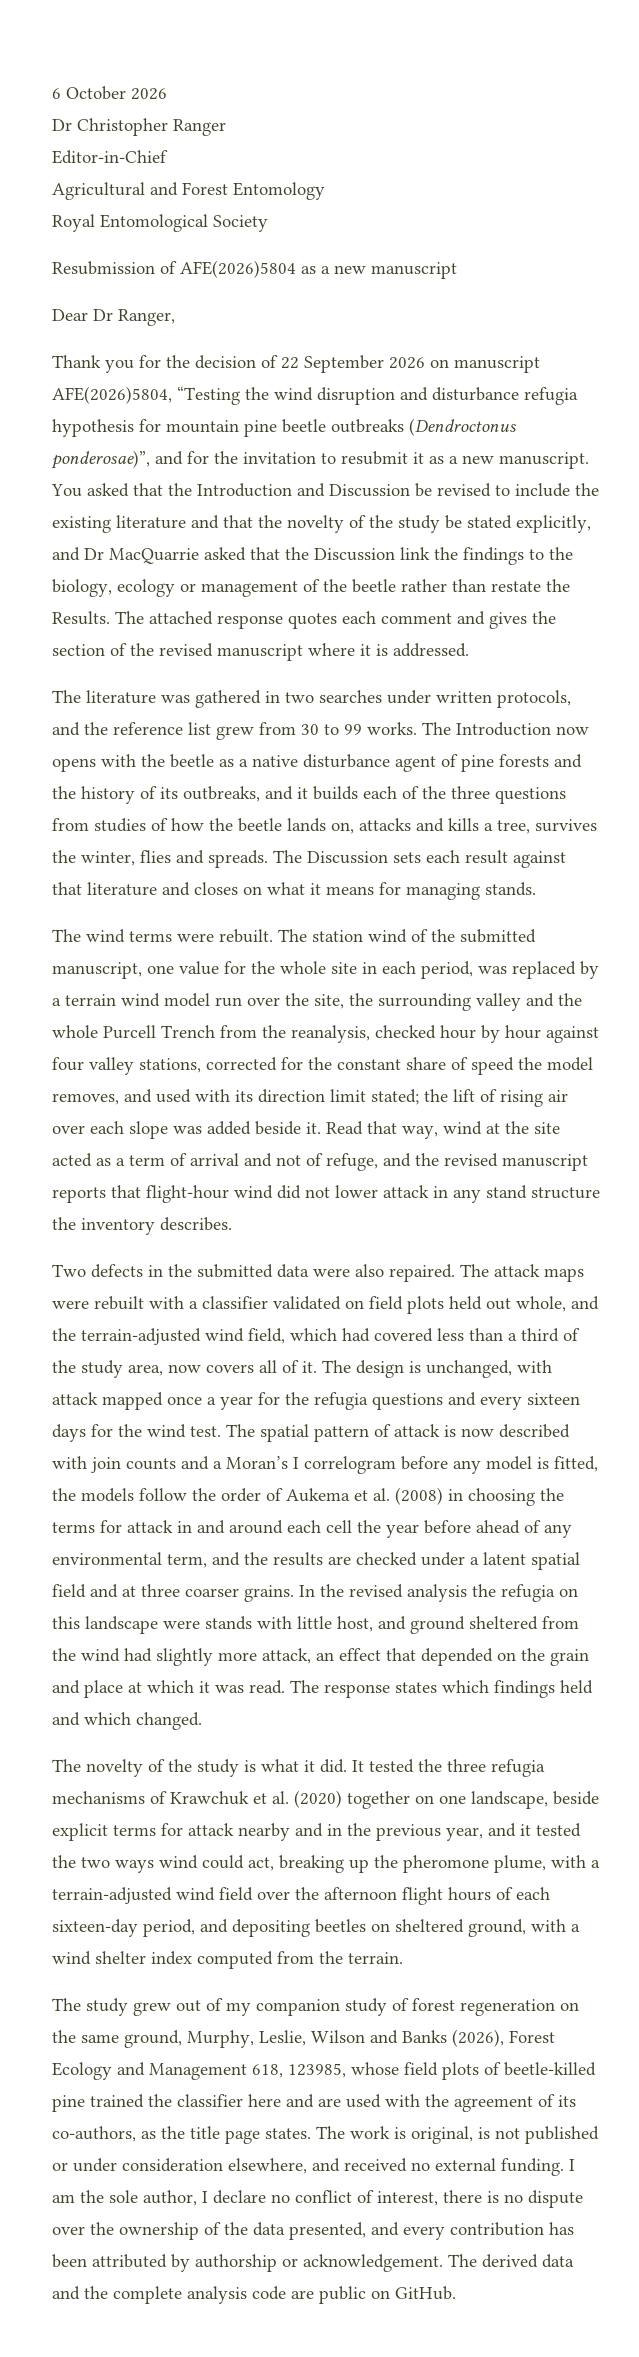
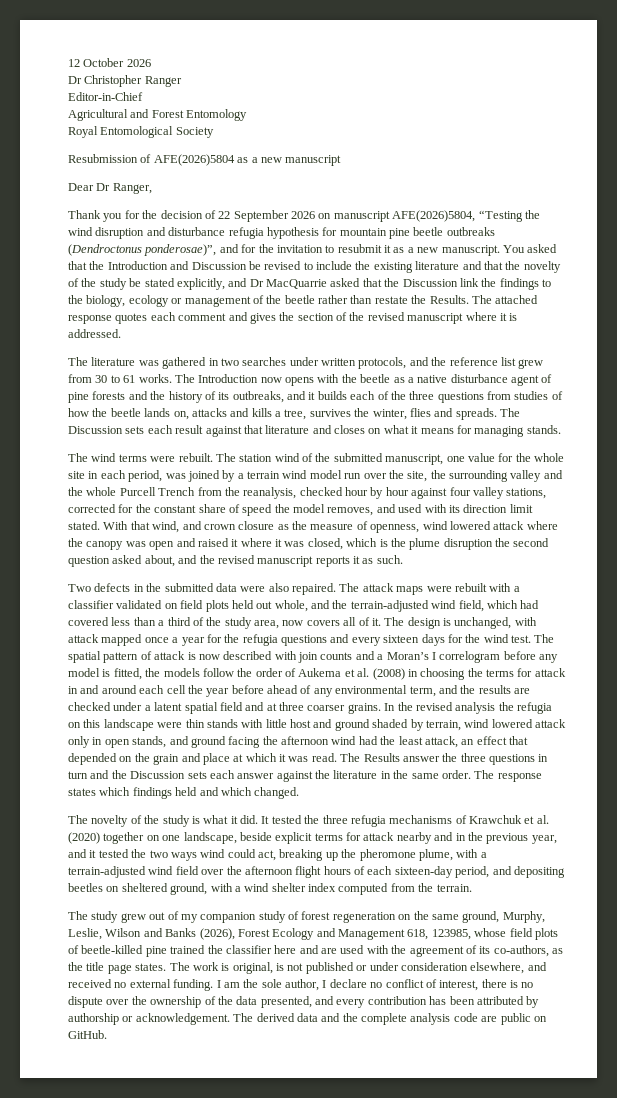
- 6 October 2026
+ 12 October 2026
- The literature was gathered in two searches under written protocols, and the reference list grew from 30 to 99 works.
+ The literature was gathered in two searches under written protocols, and the reference list grew from 30 to 61 works.
- The station wind of the submitted manuscript, one value for the whole site in each period, was replaced by a terrain wind model run over the site, the surrounding valley and the whole Purcell Trench from the reanalysis, checked hour by hour against four valley stations, corrected for the constant share of speed the model removes, and used with its direction limit stated; the lift of rising air over each slope was added beside it. Read that way, wind at the site acted as a term of arrival and not of refuge, and the revised manuscript reports that flight-hour wind did not lower attack in any stand structure the inventory describes.
+ The station wind of the submitted manuscript, one value for the whole site in each period, was joined by a terrain wind model run over the site, the surrounding valley and the whole Purcell Trench from the reanalysis, checked hour by hour against four valley stations, corrected for the constant share of speed the model removes, and used with its direction limit stated. With that wind, and crown closure as the measure of openness, wind lowered attack where the canopy was open and raised it where it was closed, which is the plume disruption the second question asked about, and the revised manuscript reports it as such.
- In the revised analysis the refugia on this landscape were stands with little host, and ground sheltered from the wind had slightly more attack, an effect that depended on the grain and place at which it was read.
+ In the revised analysis the refugia on this landscape were thin stands with little host and ground shaded by terrain, wind lowered attack only in open stands, and ground facing the afternoon wind had the least attack, an effect that depended on the grain and place at which it was read.
- The response states which findings held and which changed.
+ The Results answer the three questions in turn and the Discussion sets each answer against the literature in the same order. The response states which findings held and which changed.

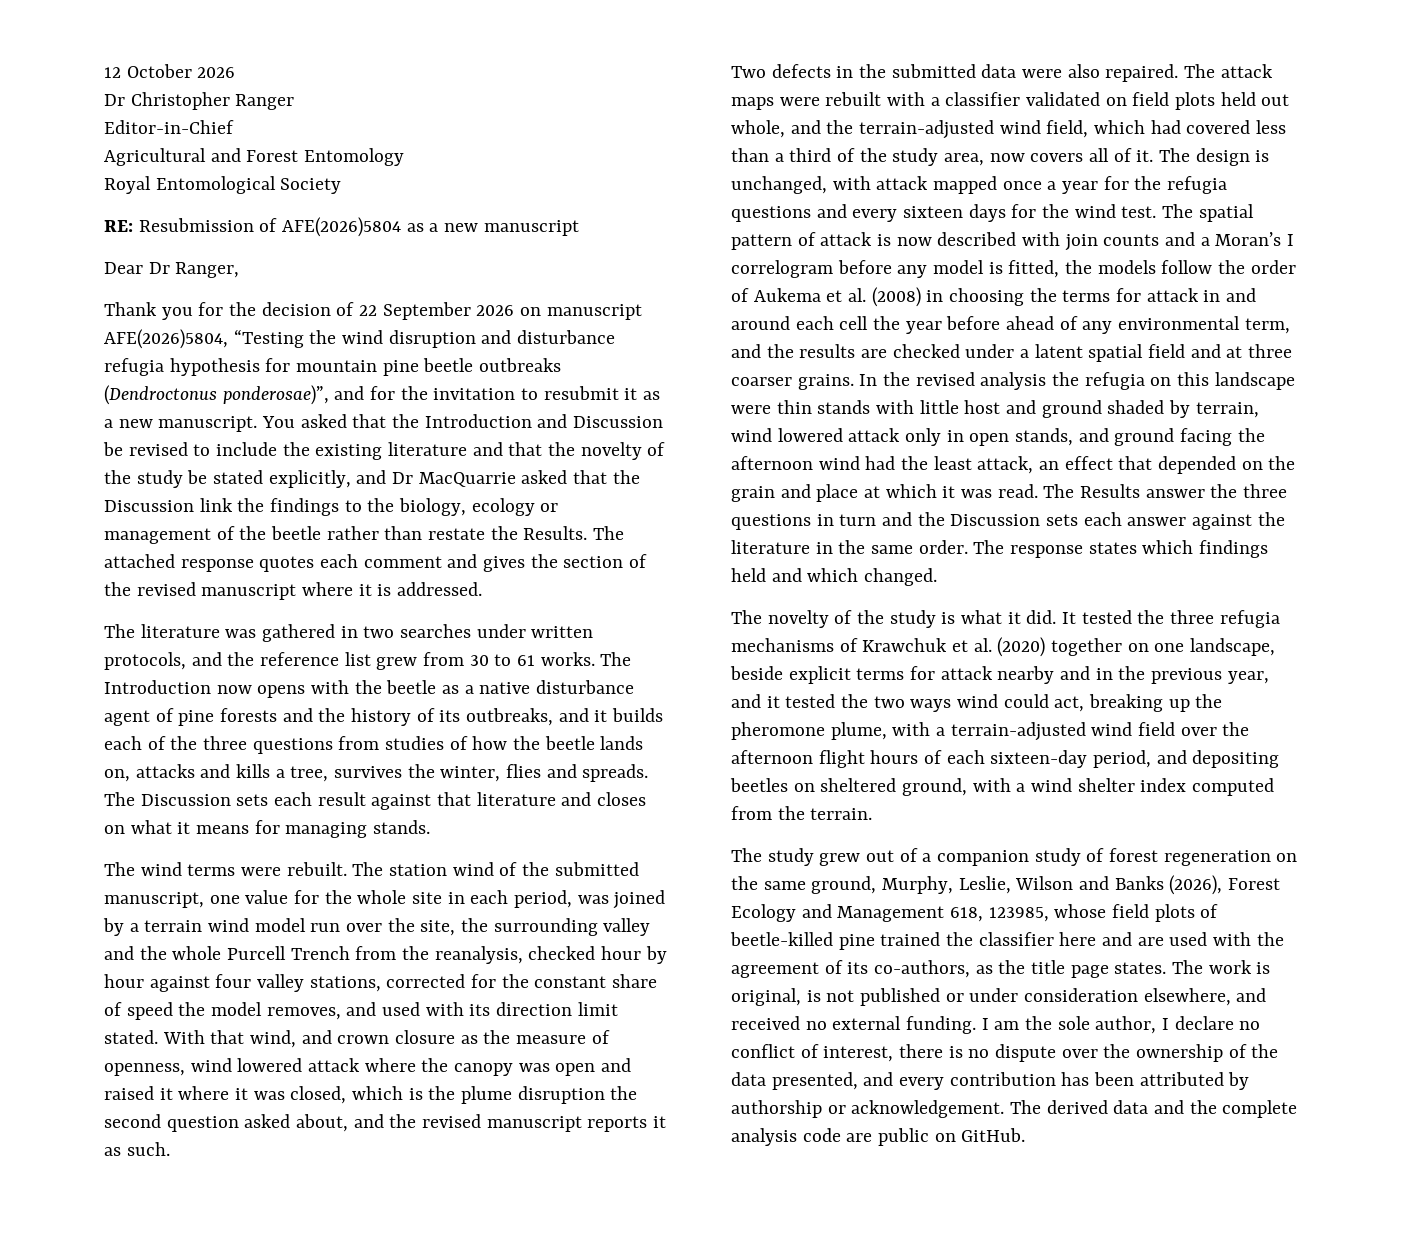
- Resubmission of AFE(2026)5804 as a new manuscript
+ RE: Resubmission of AFE(2026)5804 as a new manuscript
- The study grew out of my companion study of forest regeneration on the same ground, Murphy, Leslie, Wilson and Banks (2026), Forest Ecology and Management 618, 123985, whose field plots of beetle-killed pine trained the classifier here and are used with the agreement of its co-authors, as the title page states.
+ The study grew out of a companion study of forest regeneration on the same ground, Murphy, Leslie, Wilson and Banks (2026), Forest Ecology and Management 618, 123985, whose field plots of beetle-killed pine trained the classifier here and are used with the agreement of its co-authors, as the title page states.

